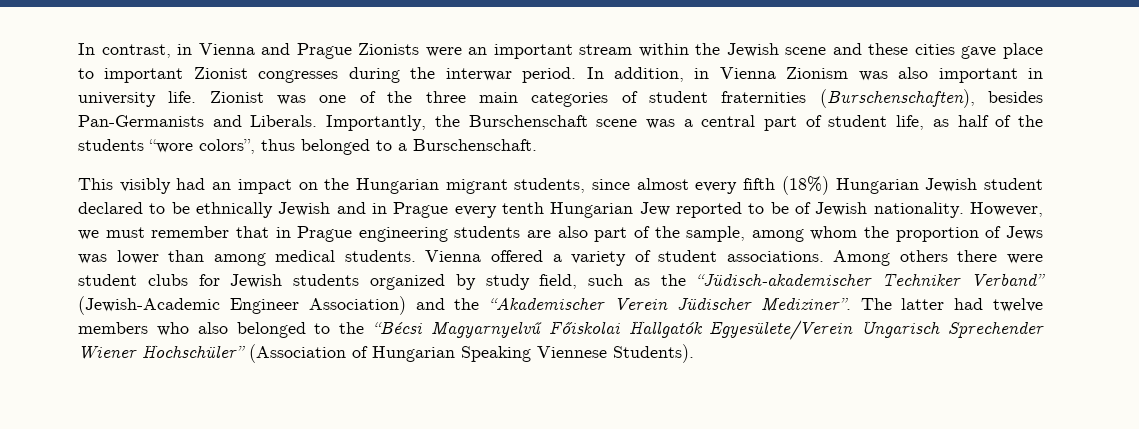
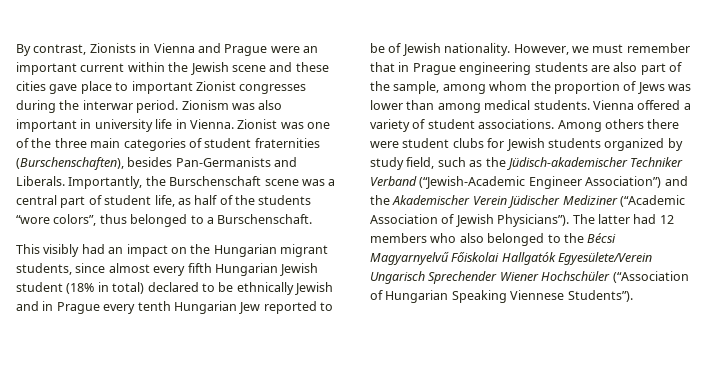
- In contrast, in Vienna and Prague Zionists were an important stream within the Jewish scene and these cities gave place to important Zionist congresses during the interwar period.
+ By contrast, Zionists in Vienna and Prague were an important current within the Jewish scene and these cities gave place to important Zionist congresses during the interwar period.
- In addition, in Vienna Zionism was also important in university life.
+ Zionism was also important in university life in Vienna.
- This visibly had an impact on the Hungarian migrant students, since almost every fifth (18%) Hungarian Jewish student declared to be ethnically Jewish and in Prague every tenth Hungarian Jew reported to be of Jewish nationality.
+ This visibly had an impact on the Hungarian migrant students, since almost every fifth Hungarian Jewish student (18% in total) declared to be ethnically Jewish and in Prague every tenth Hungarian Jew reported to be of Jewish nationality.
- Among others there were student clubs for Jewish students organized by study field, such as the “Jüdisch-akademischer Techniker Verband” (Jewish-Academic Engineer Association) and the “Akademischer Verein Jüdischer Mediziner”.
+ Among others there were student clubs for Jewish students organized by study field, such as the Jüdisch-akademischer Techniker Verband (“Jewish-Academic Engineer Association”) and the Akademischer Verein Jüdischer Mediziner (“Academic Association of Jewish Physicians”).
- The latter had twelve members who also belonged to the “Bécsi Magyarnyelvű Főiskolai Hallgatók Egyesülete/Verein Ungarisch Sprechender Wiener Hochschüler” (Association of Hungarian Speaking Viennese Students).
+ The latter had 12 members who also belonged to the Bécsi Magyarnyelvű Főiskolai Hallgatók Egyesülete/Verein Ungarisch Sprechender Wiener Hochschüler (“Association of Hungarian Speaking Viennese Students”).

